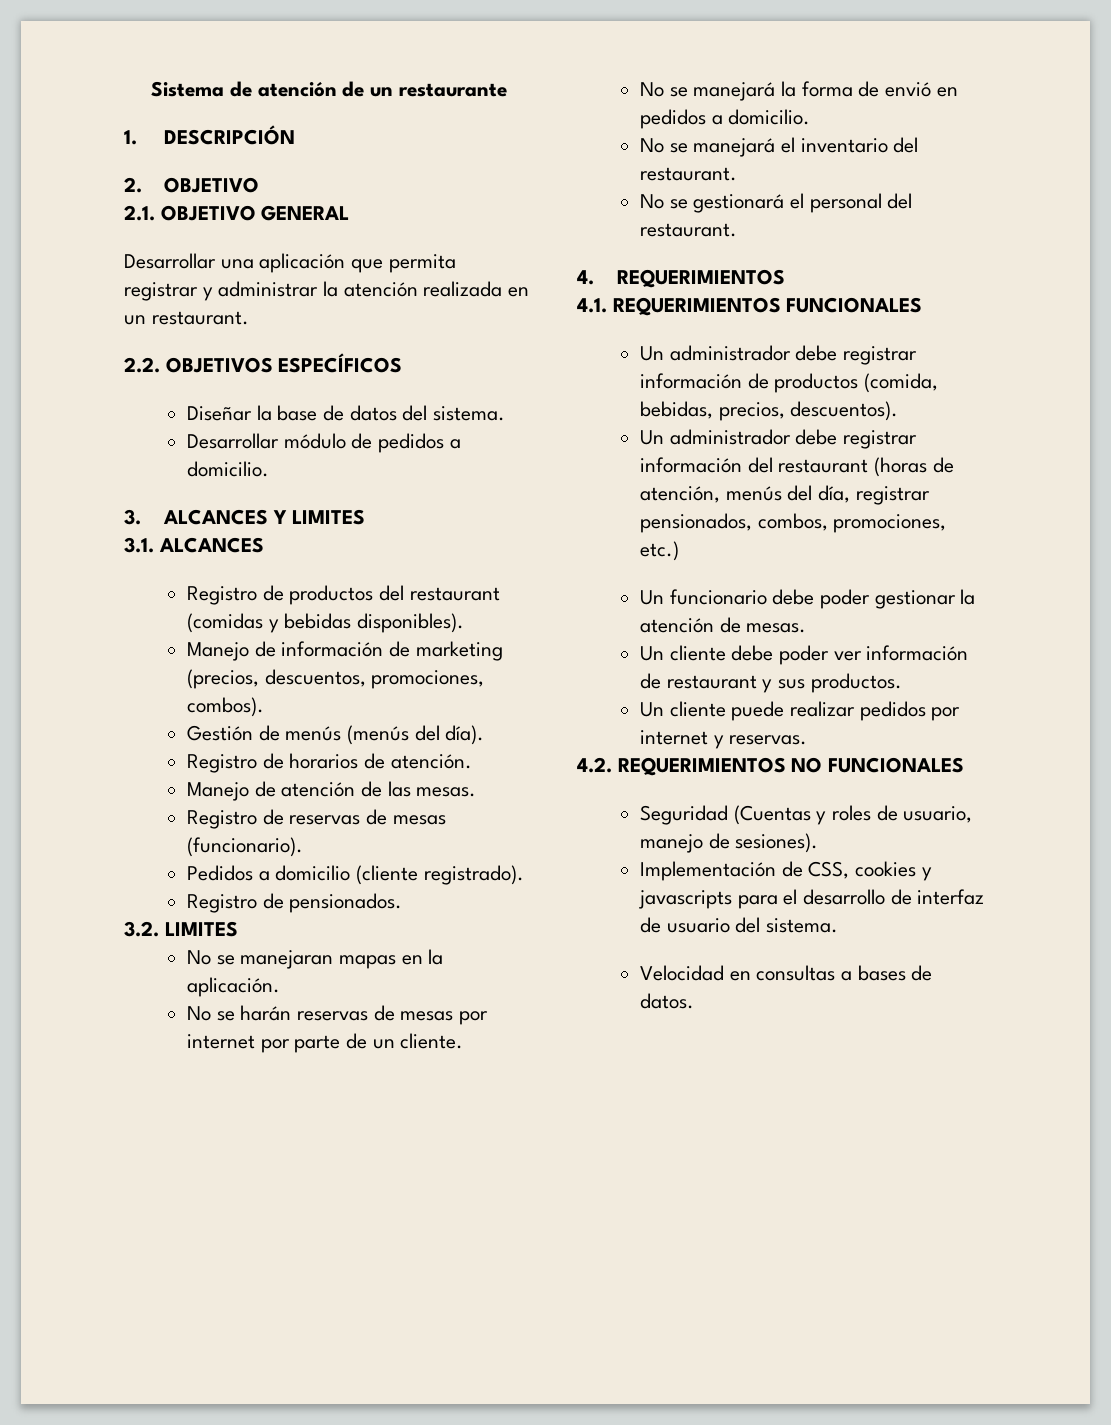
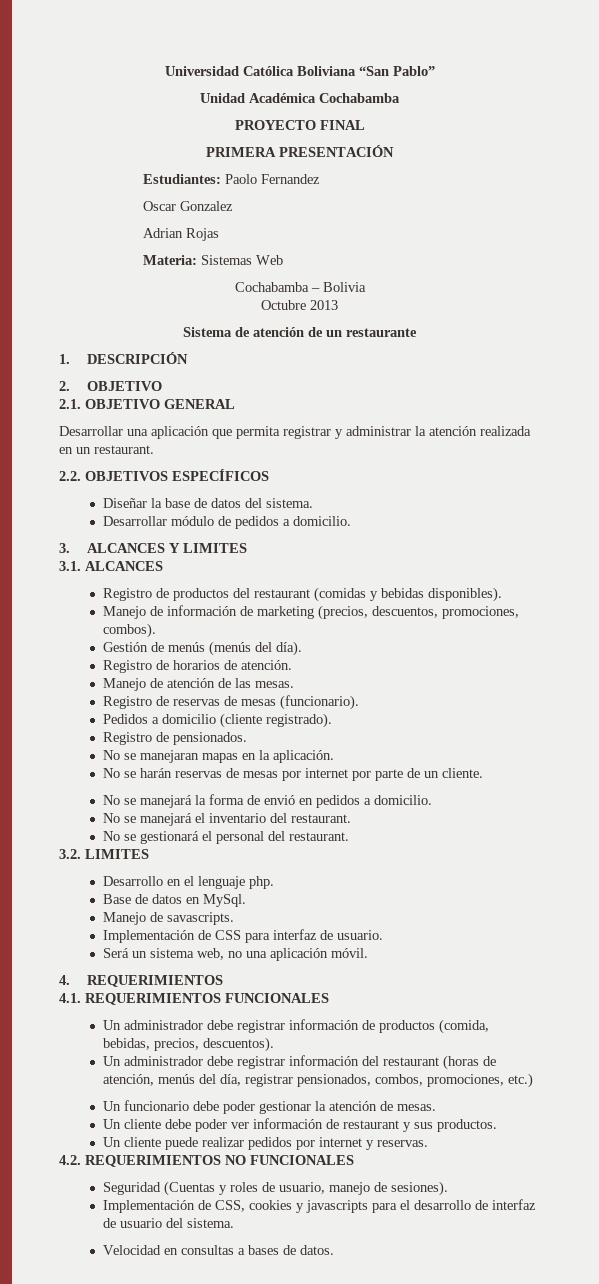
+ Universidad Católica Boliviana “San Pablo”
+ Unidad Académica Cochabamba
+ PROYECTO FINAL
+ PRIMERA PRESENTACIÓN
+ Estudiantes: Paolo Fernandez
+ Oscar Gonzalez
+ Adrian Rojas
+ Materia: Sistemas Web
+ Cochabamba – Bolivia
+ Octubre 2013
- 3.2. LIMITES
+ 3.2. LIMITES
+ Desarrollo en el lenguaje php.
+ Base de datos en MySql.
+ Manejo de savascripts.
+ Implementación de CSS para interfaz de usuario.
+ Será un sistema web, no una aplicación móvil.

